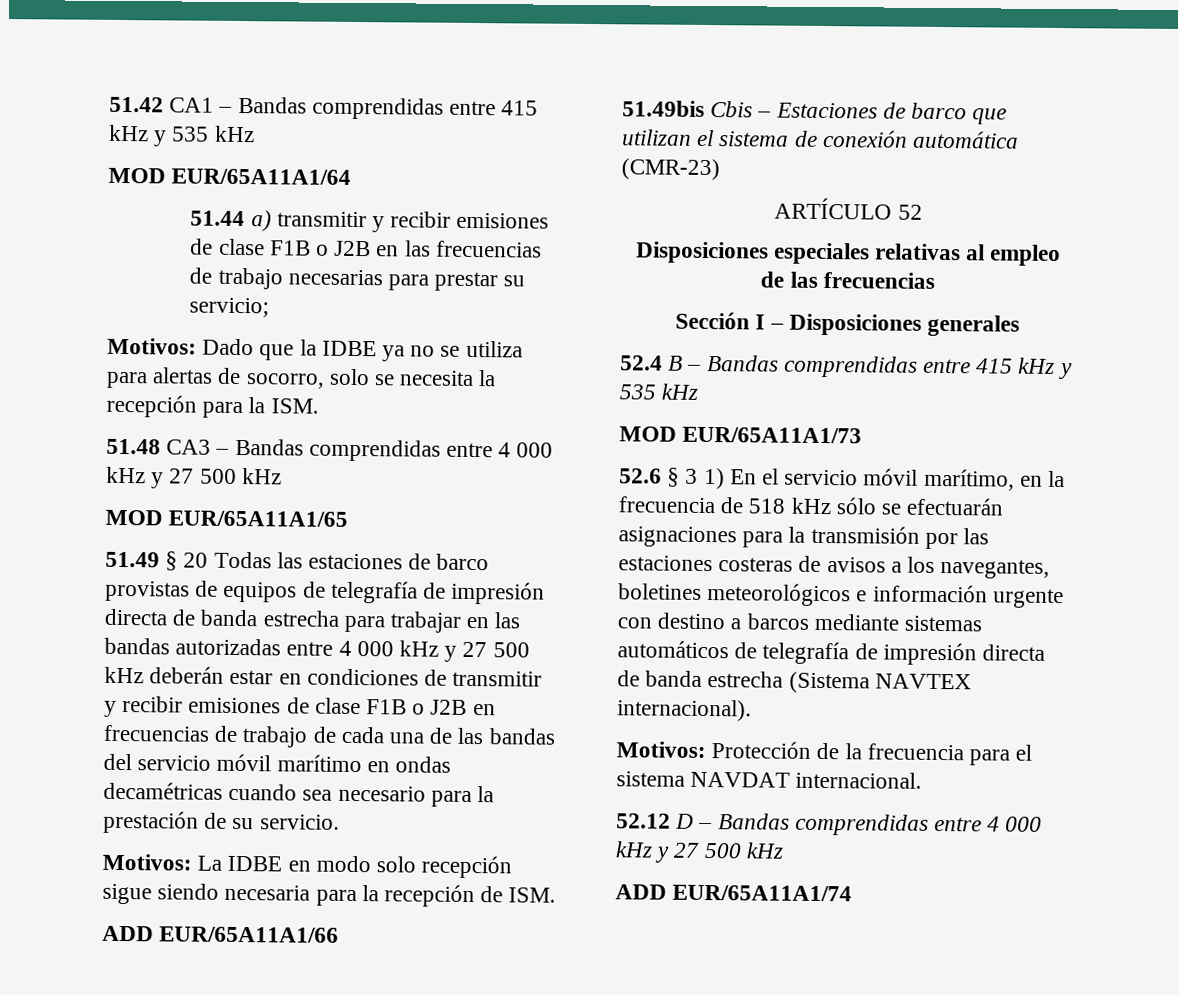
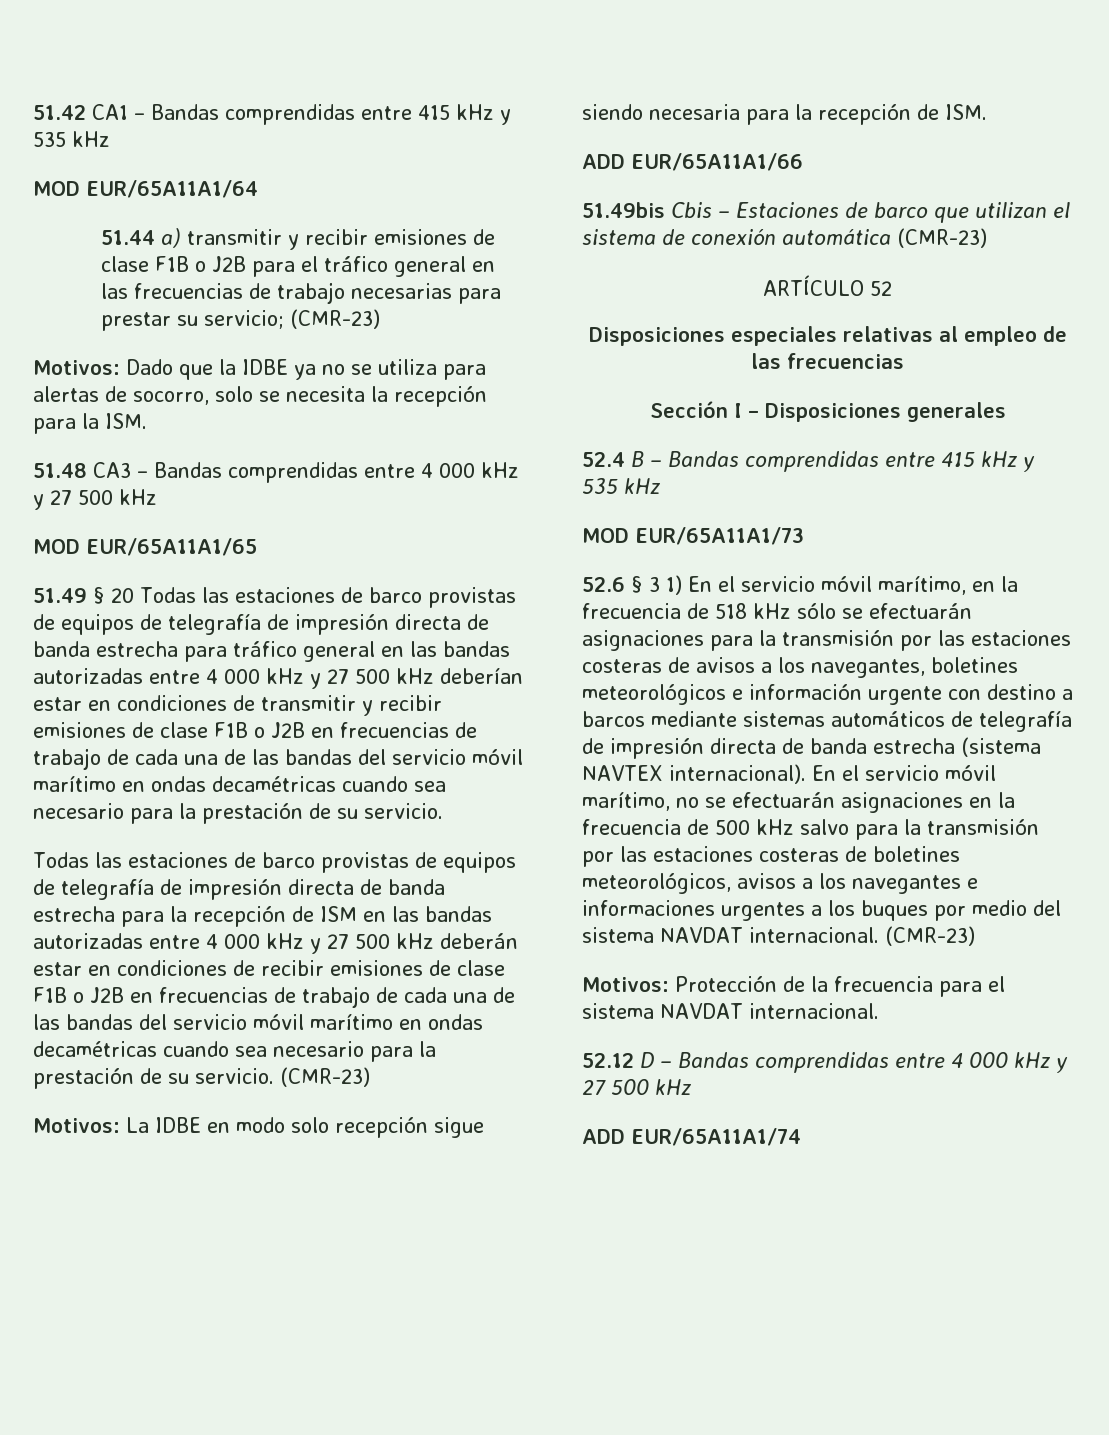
- 51.44 a) transmitir y recibir emisiones de clase F1B o J2B en las frecuencias de trabajo necesarias para prestar su servicio;
+ 51.44 a) transmitir y recibir emisiones de clase F1B o J2B para el tráfico general en las frecuencias de trabajo necesarias para prestar su servicio; (CMR-23)
- 51.49 § 20 Todas las estaciones de barco provistas de equipos de telegrafía de impresión directa de banda estrecha para trabajar en las bandas autorizadas entre 4 000 kHz y 27 500 kHz deberán estar en condiciones de transmitir y recibir emisiones de clase F1B o J2B en frecuencias de trabajo de cada una de las bandas del servicio móvil marítimo en ondas decamétricas cuando sea necesario para la prestación de su servicio.
+ 51.49 § 20 Todas las estaciones de barco provistas de equipos de telegrafía de impresión directa de banda estrecha para tráfico general en las bandas autorizadas entre 4 000 kHz y 27 500 kHz deberían estar en condiciones de transmitir y recibir emisiones de clase F1B o J2B en frecuencias de trabajo de cada una de las bandas del servicio móvil marítimo en ondas decamétricas cuando sea necesario para la prestación de su servicio.
+ Todas las estaciones de barco provistas de equipos de telegrafía de impresión directa de banda estrecha para la recepción de ISM en las bandas autorizadas entre 4 000 kHz y 27 500 kHz deberán estar en condiciones de recibir emisiones de clase F1B o J2B en frecuencias de trabajo de cada una de las bandas del servicio móvil marítimo en ondas decamétricas cuando sea necesario para la prestación de su servicio. (CMR-23)
- 52.6 § 3 1) En el servicio móvil marítimo, en la frecuencia de 518 kHz sólo se efectuarán asignaciones para la transmisión por las estaciones costeras de avisos a los navegantes, boletines meteorológicos e información urgente con destino a barcos mediante sistemas automáticos de telegrafía de impresión directa de banda estrecha (Sistema NAVTEX internacional).
+ 52.6 § 3 1) En el servicio móvil marítimo, en la frecuencia de 518 kHz sólo se efectuarán asignaciones para la transmisión por las estaciones costeras de avisos a los navegantes, boletines meteorológicos e información urgente con destino a barcos mediante sistemas automáticos de telegrafía de impresión directa de banda estrecha (sistema NAVTEX internacional). En el servicio móvil marítimo, no se efectuarán asignaciones en la frecuencia de 500 kHz salvo para la transmisión por las estaciones costeras de boletines meteorológicos, avisos a los navegantes e informaciones urgentes a los buques por medio del sistema NAVDAT internacional. (CMR-23)

